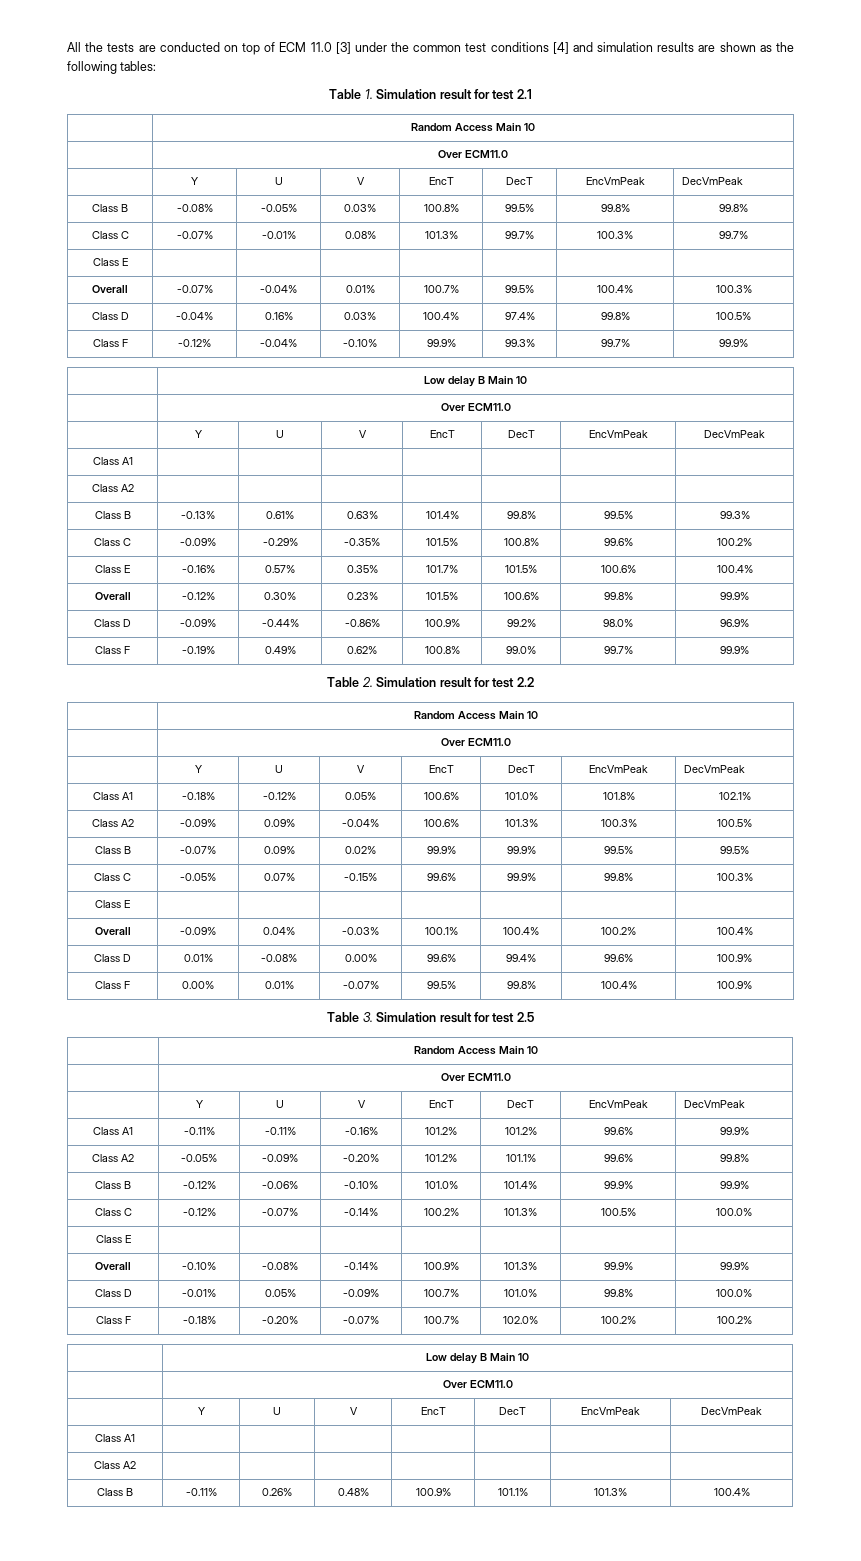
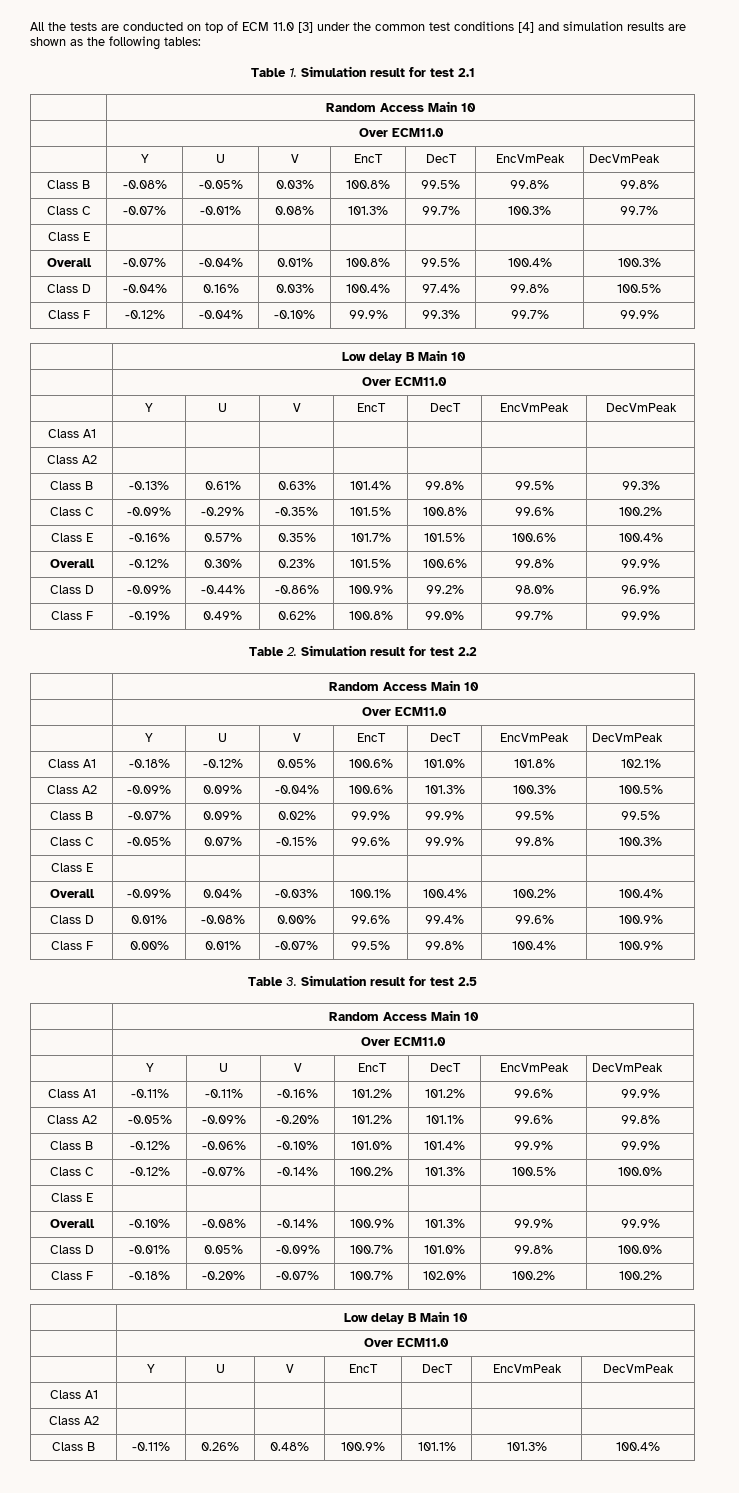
- Overall | -0.07% | -0.04% | 0.01% | 100.7% | 99.5% | 100.4% | 100.3%
+ Overall | -0.07% | -0.04% | 0.01% | 100.8% | 99.5% | 100.4% | 100.3%

